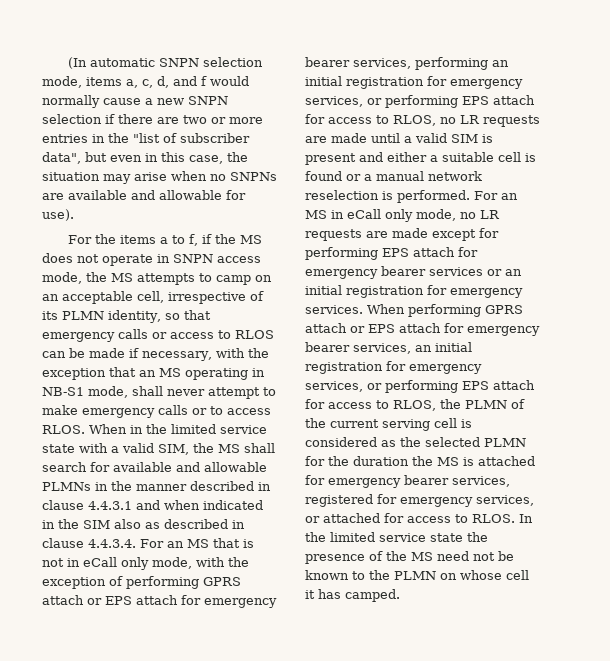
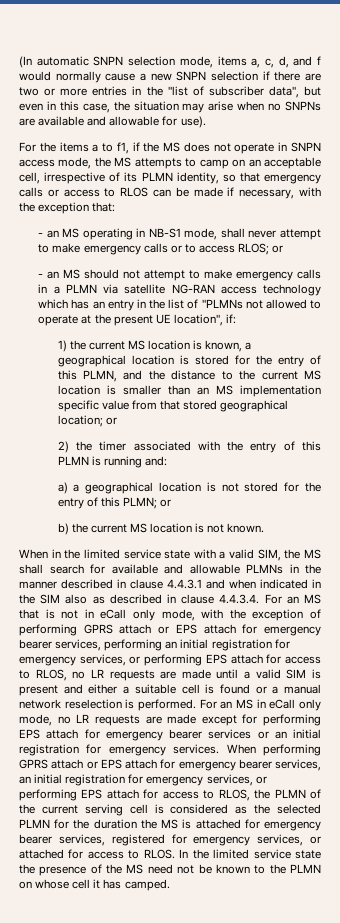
- For the items a to f, if the MS does not operate in SNPN access mode, the MS attempts to camp on an acceptable cell, irrespective of its PLMN identity, so that emergency calls or access to RLOS can be made if necessary, with the exception that an MS operating in NB-S1 mode, shall never attempt to make emergency calls or to access RLOS. When in the limited service state with a valid SIM, the MS shall search for available and allowable PLMNs in the manner described in clause 4.4.3.1 and when indicated in the SIM also as described in clause 4.4.3.4. For an MS that is not in eCall only mode, with the exception of performing GPRS attach or EPS attach for emergency bearer services, performing an initial registration for emergency services, or performing EPS attach for access to RLOS, no LR requests are made until a valid SIM is present and either a suitable cell is found or a manual network reselection is performed.
+ For the items a to f1, if the MS does not operate in SNPN access mode, the MS attempts to camp on an acceptable cell, irrespective of its PLMN identity, so that emergency calls or access to RLOS can be made if necessary, with the exception that:
+ - an MS operating in NB-S1 mode, shall never attempt to make emergency calls or to access RLOS; or
+ - an MS should not attempt to make emergency calls in a PLMN via satellite NG-RAN access technology which has an entry in the list of "PLMNs not allowed to operate at the present UE location", if:
+ 1) the current MS location is known, a geographical location is stored for the entry of this PLMN, and the distance to the current MS location is smaller than an MS implementation specific value from that stored geographical location; or
+ 2) the timer associated with the entry of this PLMN is running and:
+ a) a geographical location is not stored for the entry of this PLMN; or
+ b) the current MS location is not known.
+ When in the limited service state with a valid SIM, the MS shall search for available and allowable PLMNs in the manner described in clause 4.4.3.1 and when indicated in the SIM also as described in clause 4.4.3.4. For an MS that is not in eCall only mode, with the exception of performing GPRS attach or EPS attach for emergency bearer services, performing an initial registration for emergency services, or performing EPS attach for access to RLOS, no LR requests are made until a valid SIM is present and either a suitable cell is found or a manual network reselection is performed.

